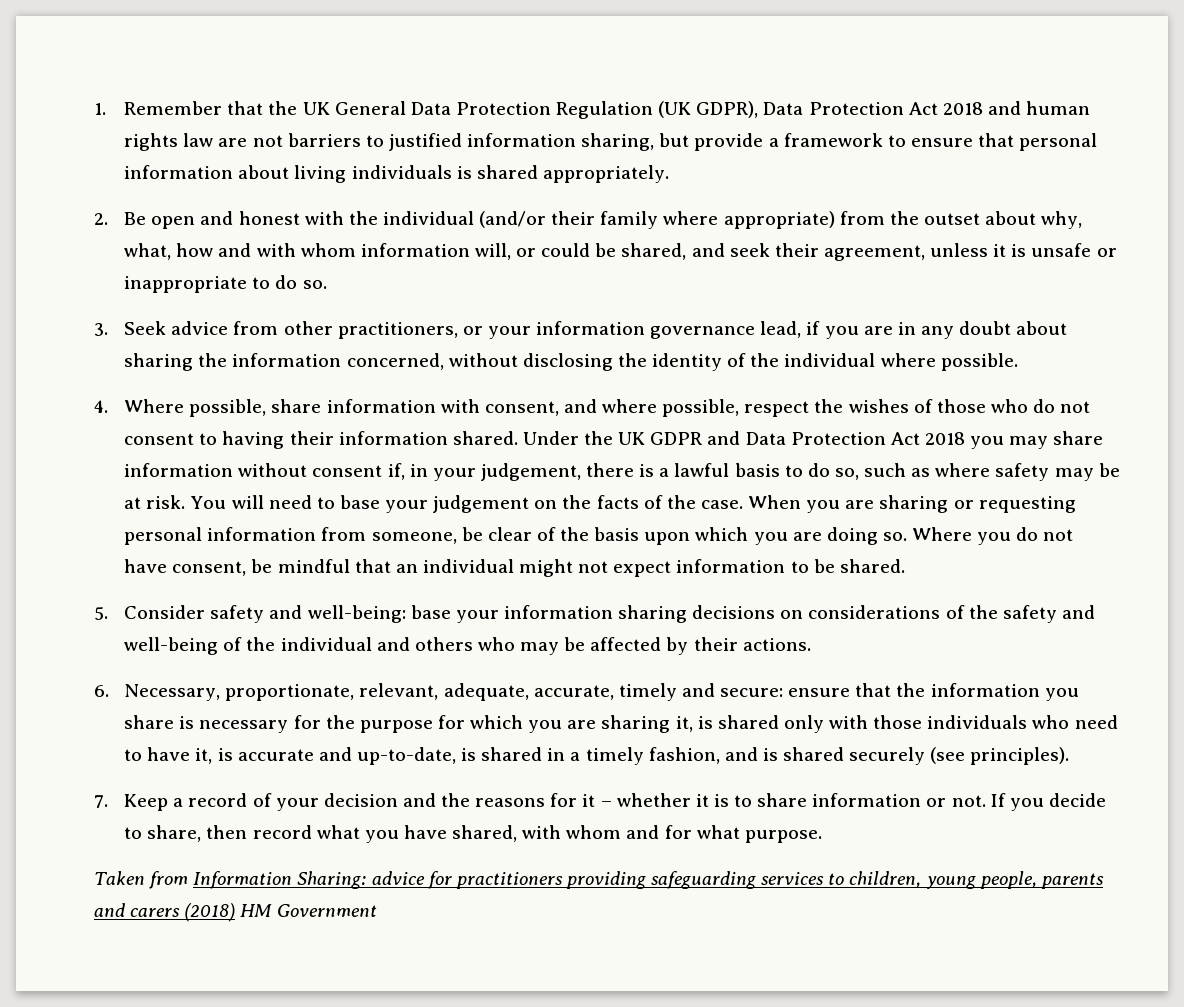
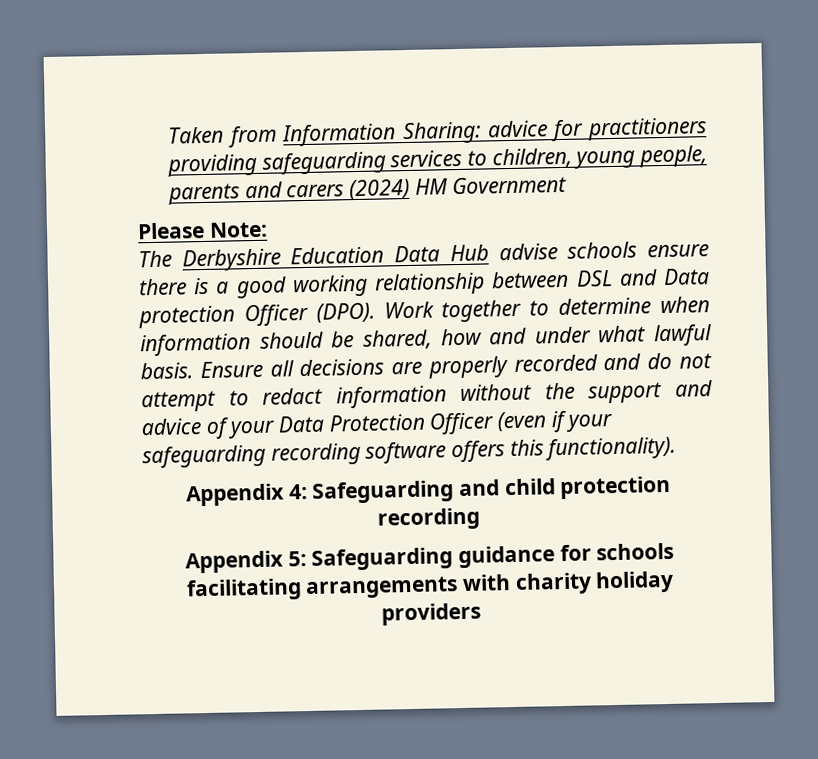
- 1. Remember that the UK General Data Protection Regulation (UK GDPR), Data Protection Act 2018 and human rights law are not barriers to justified information sharing, but provide a framework to ensure that personal information about living individuals is shared appropriately.
- 2. Be open and honest with the individual (and/or their family where appropriate) from the outset about why, what, how and with whom information will, or could be shared, and seek their agreement, unless it is unsafe or inappropriate to do so.
- 3. Seek advice from other practitioners, or your information governance lead, if you are in any doubt about sharing the information concerned, without disclosing the identity of the individual where possible.
- 4. Where possible, share information with consent, and where possible, respect the wishes of those who do not consent to having their information shared. Under the UK GDPR and Data Protection Act 2018 you may share information without consent if, in your judgement, there is a lawful basis to do so, such as where safety may be at risk. You will need to base your judgement on the facts of the case. When you are sharing or requesting personal information from someone, be clear of the basis upon which you are doing so. Where you do not have consent, be mindful that an individual might not expect information to be shared.
- 5. Consider safety and well-being: base your information sharing decisions on considerations of the safety and well-being of the individual and others who may be affected by their actions.
- 6. Necessary, proportionate, relevant, adequate, accurate, timely and secure: ensure that the information you share is necessary for the purpose for which you are sharing it, is shared only with those individuals who need to have it, is accurate and up-to-date, is shared in a timely fashion, and is shared securely (see principles).
- 7. Keep a record of your decision and the reasons for it – whether it is to share information or not. If you decide to share, then record what you have shared, with whom and for what purpose.
- Taken from Information Sharing: advice for practitioners providing safeguarding services to children, young people, parents and carers (2018) HM Government
+ Taken from Information Sharing: advice for practitioners providing safeguarding services to children, young people, parents and carers (2024) HM Government
+ Please Note:
+ The Derbyshire Education Data Hub advise schools ensure there is a good working relationship between DSL and Data protection Officer (DPO). Work together to determine when information should be shared, how and under what lawful basis. Ensure all decisions are properly recorded and do not attempt to redact information without the support and advice of your Data Protection Officer (even if your safeguarding recording software offers this functionality).
+ Appendix 4: Safeguarding and child protection recording
+ Appendix 5: Safeguarding guidance for schools facilitating arrangements with charity holiday providers

